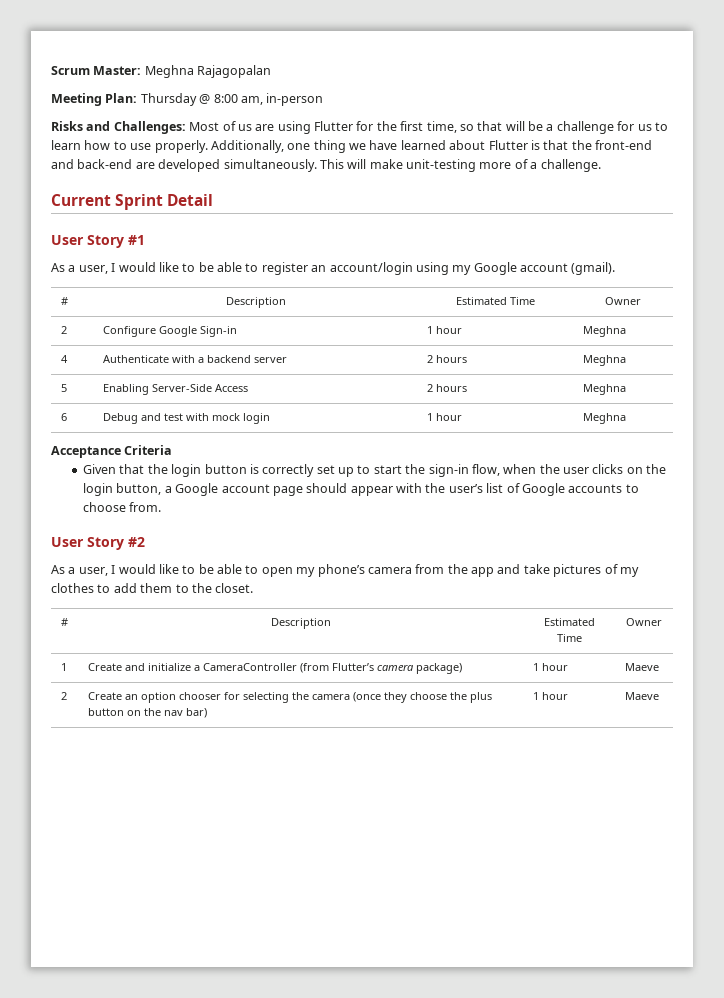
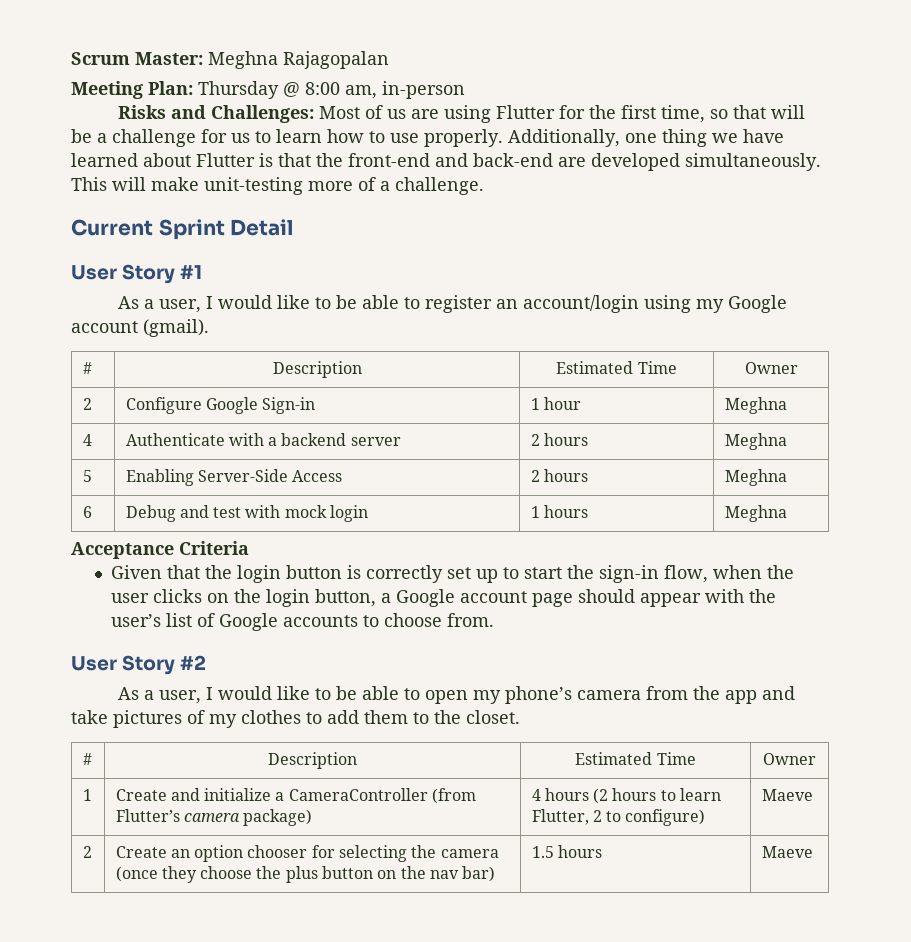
- 6 | Debug and test with mock login | 1 hour | Meghna
+ 6 | Debug and test with mock login | 1 hours | Meghna
- 1 | Create and initialize a CameraController (from Flutter’s camera package) | 1 hour | Maeve
+ 1 | Create and initialize a CameraController (from Flutter’s camera package) | 4 hours (2 hours to learn Flutter, 2 to configure) | Maeve
- 2 | Create an option chooser for selecting the camera (once they choose the plus button on the nav bar) | 1 hour | Maeve
+ 2 | Create an option chooser for selecting the camera (once they choose the plus button on the nav bar) | 1.5 hours | Maeve

